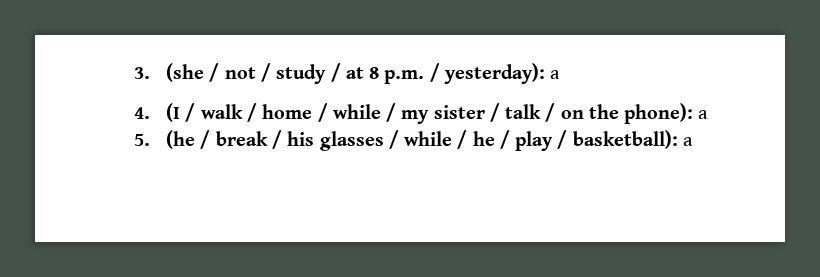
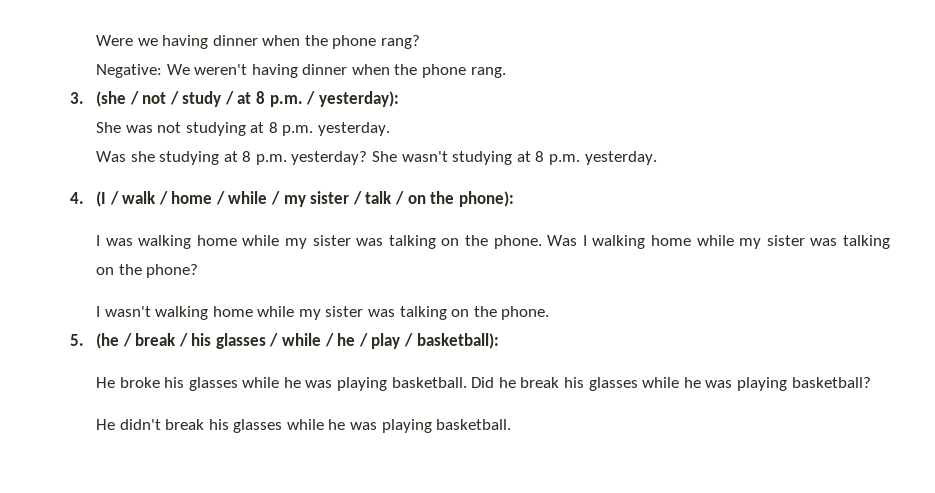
+ Were we having dinner when the phone rang?
+ Negative: We weren't having dinner when the phone rang.
- 3. (she / not / study / at 8 p.m. / yesterday): a
+ 3. (she / not / study / at 8 p.m. / yesterday):
+ She was not studying at 8 p.m. yesterday.
+ Was she studying at 8 p.m. yesterday? She wasn't studying at 8 p.m. yesterday.
- 4. (I / walk / home / while / my sister / talk / on the phone): a
+ 4. (I / walk / home / while / my sister / talk / on the phone):
+ I was walking home while my sister was talking on the phone. Was I walking home while my sister was talking on the phone?
+ I wasn't walking home while my sister was talking on the phone.
- 5. (he / break / his glasses / while / he / play / basketball): a
+ 5. (he / break / his glasses / while / he / play / basketball):
+ He broke his glasses while he was playing basketball. Did he break his glasses while he was playing basketball?
+ He didn't break his glasses while he was playing basketball.

